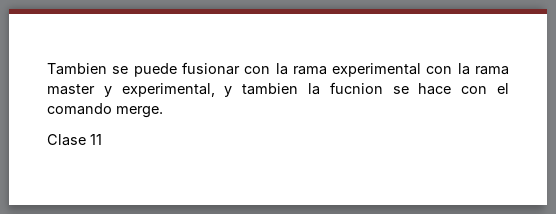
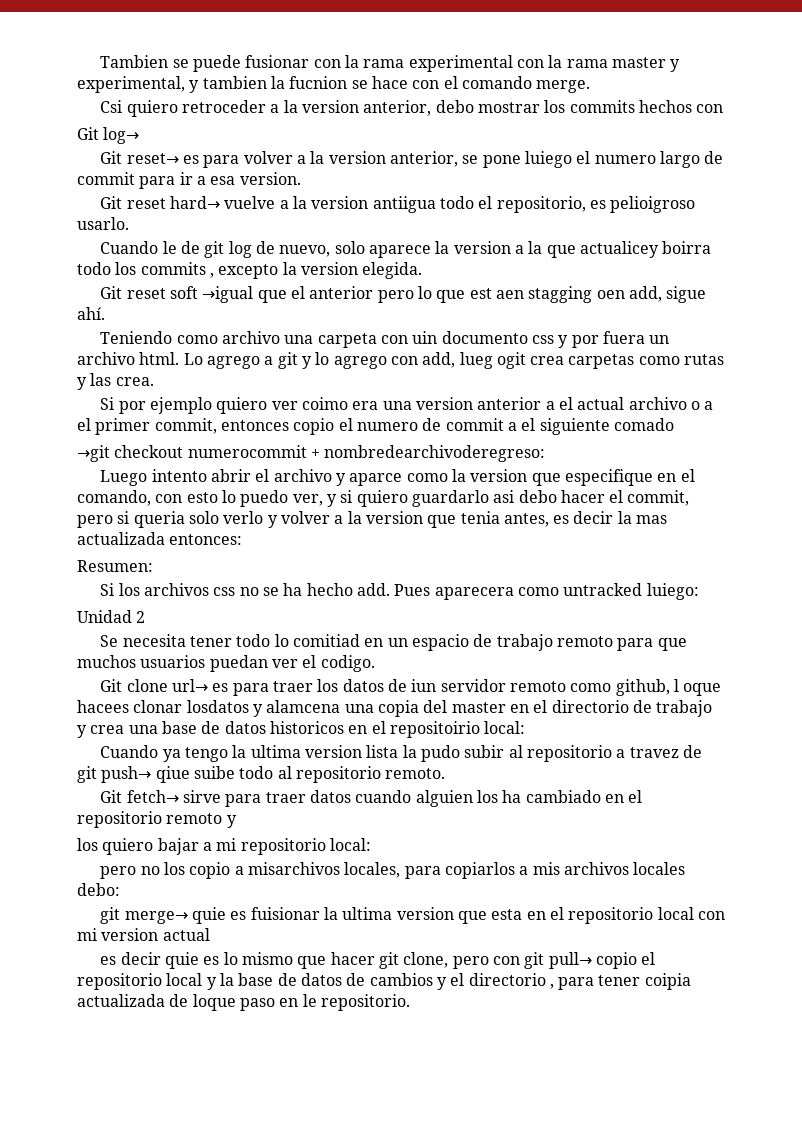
- Clase 11
+ Csi quiero retroceder a la version anterior, debo mostrar los commits hechos con
+ Git log→
+ Git reset→ es para volver a la version anterior, se pone luiego el numero largo de commit para ir a esa version.
+ Git reset hard→ vuelve a la version antiigua todo el repositorio, es pelioigroso usarlo.
+ Cuando le de git log de nuevo, solo aparece la version a la que actualicey boirra todo los commits , excepto la version elegida.
+ Git reset soft →igual que el anterior pero lo que est aen stagging oen add, sigue ahí.
+ Teniendo como archivo una carpeta con uin documento css y por fuera un archivo html. Lo agrego a git y lo agrego con add, lueg ogit crea carpetas como rutas y las crea.
+ Si por ejemplo quiero ver coimo era una version anterior a el actual archivo o a el primer commit, entonces copio el numero de commit a el siguiente comado
+ →git checkout numerocommit + nombredearchivoderegreso:
+ Luego intento abrir el archivo y aparce como la version que especifique en el comando, con esto lo puedo ver, y si quiero guardarlo asi debo hacer el commit, pero si queria solo verlo y volver a la version que tenia antes, es decir la mas actualizada entonces:
+ Resumen:
+ Si los archivos css no se ha hecho add. Pues aparecera como untracked luiego:
+ Unidad 2
+ Se necesita tener todo lo comitiad en un espacio de trabajo remoto para que muchos usuarios puedan ver el codigo.
+ Git clone url→ es para traer los datos de iun servidor remoto como github, l oque hacees clonar losdatos y alamcena una copia del master en el directorio de trabajo y crea una base de datos historicos en el repositoirio local:
+ Cuando ya tengo la ultima version lista la pudo subir al repositorio a travez de git push→ qiue suibe todo al repositorio remoto.
+ Git fetch→ sirve para traer datos cuando alguien los ha cambiado en el repositorio remoto y
+ los quiero bajar a mi repositorio local:
+ pero no los copio a misarchivos locales, para copiarlos a mis archivos locales debo:
+ git merge→ quie es fuisionar la ultima version que esta en el repositorio local con mi version actual
+ es decir quie es lo mismo que hacer git clone, pero con git pull→ copio el repositorio local y la base de datos de cambios y el directorio , para tener coipia actualizada de loque paso en le repositorio.

